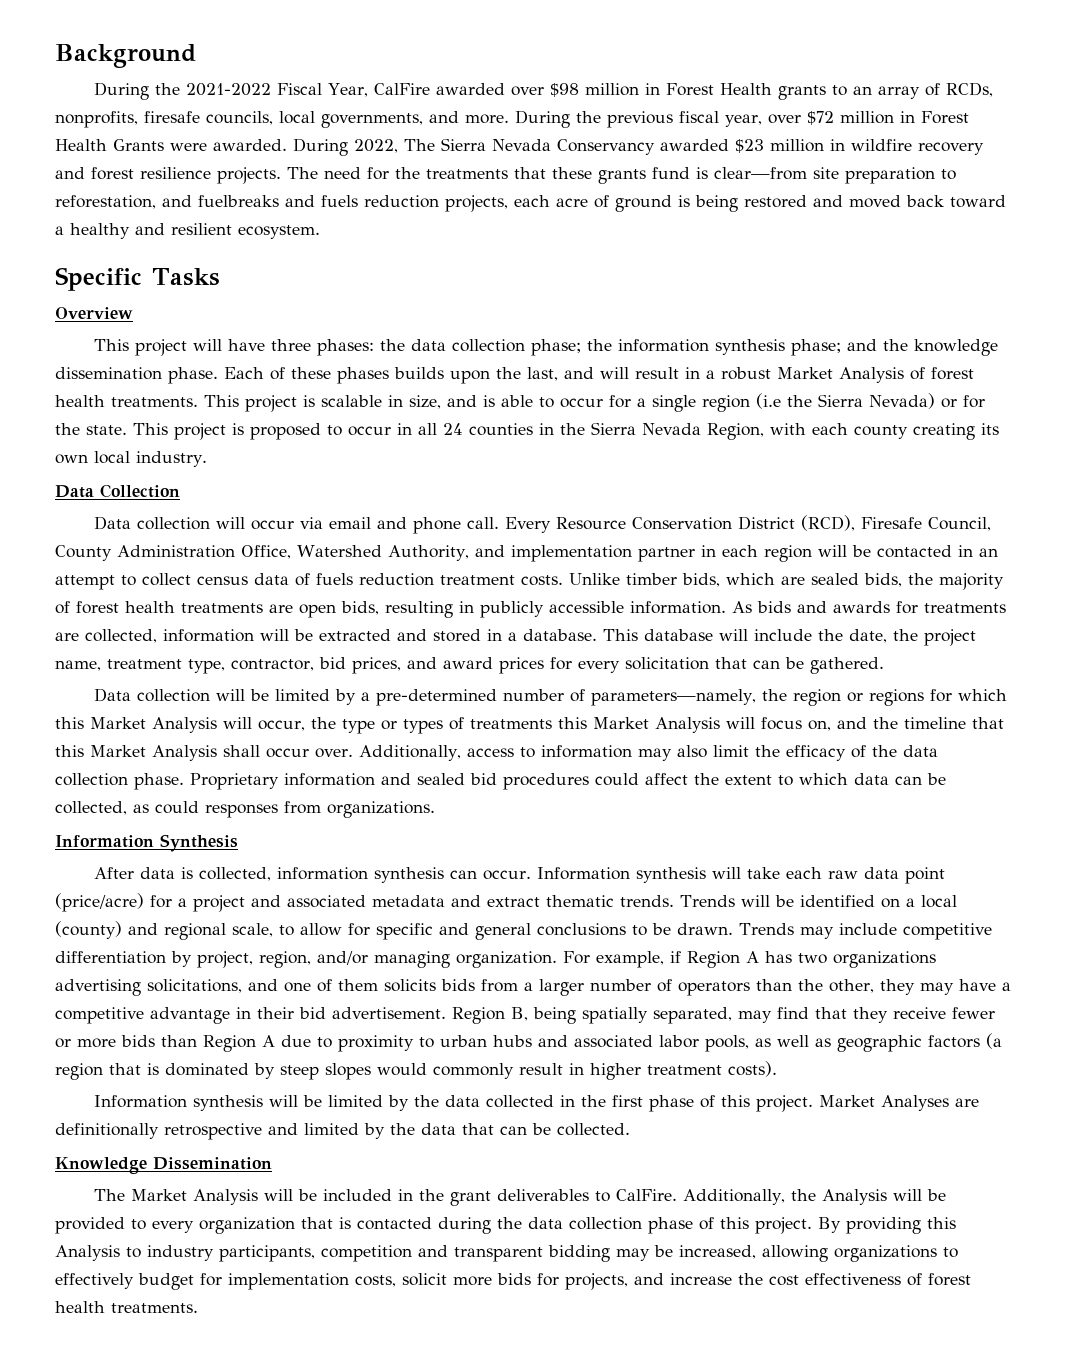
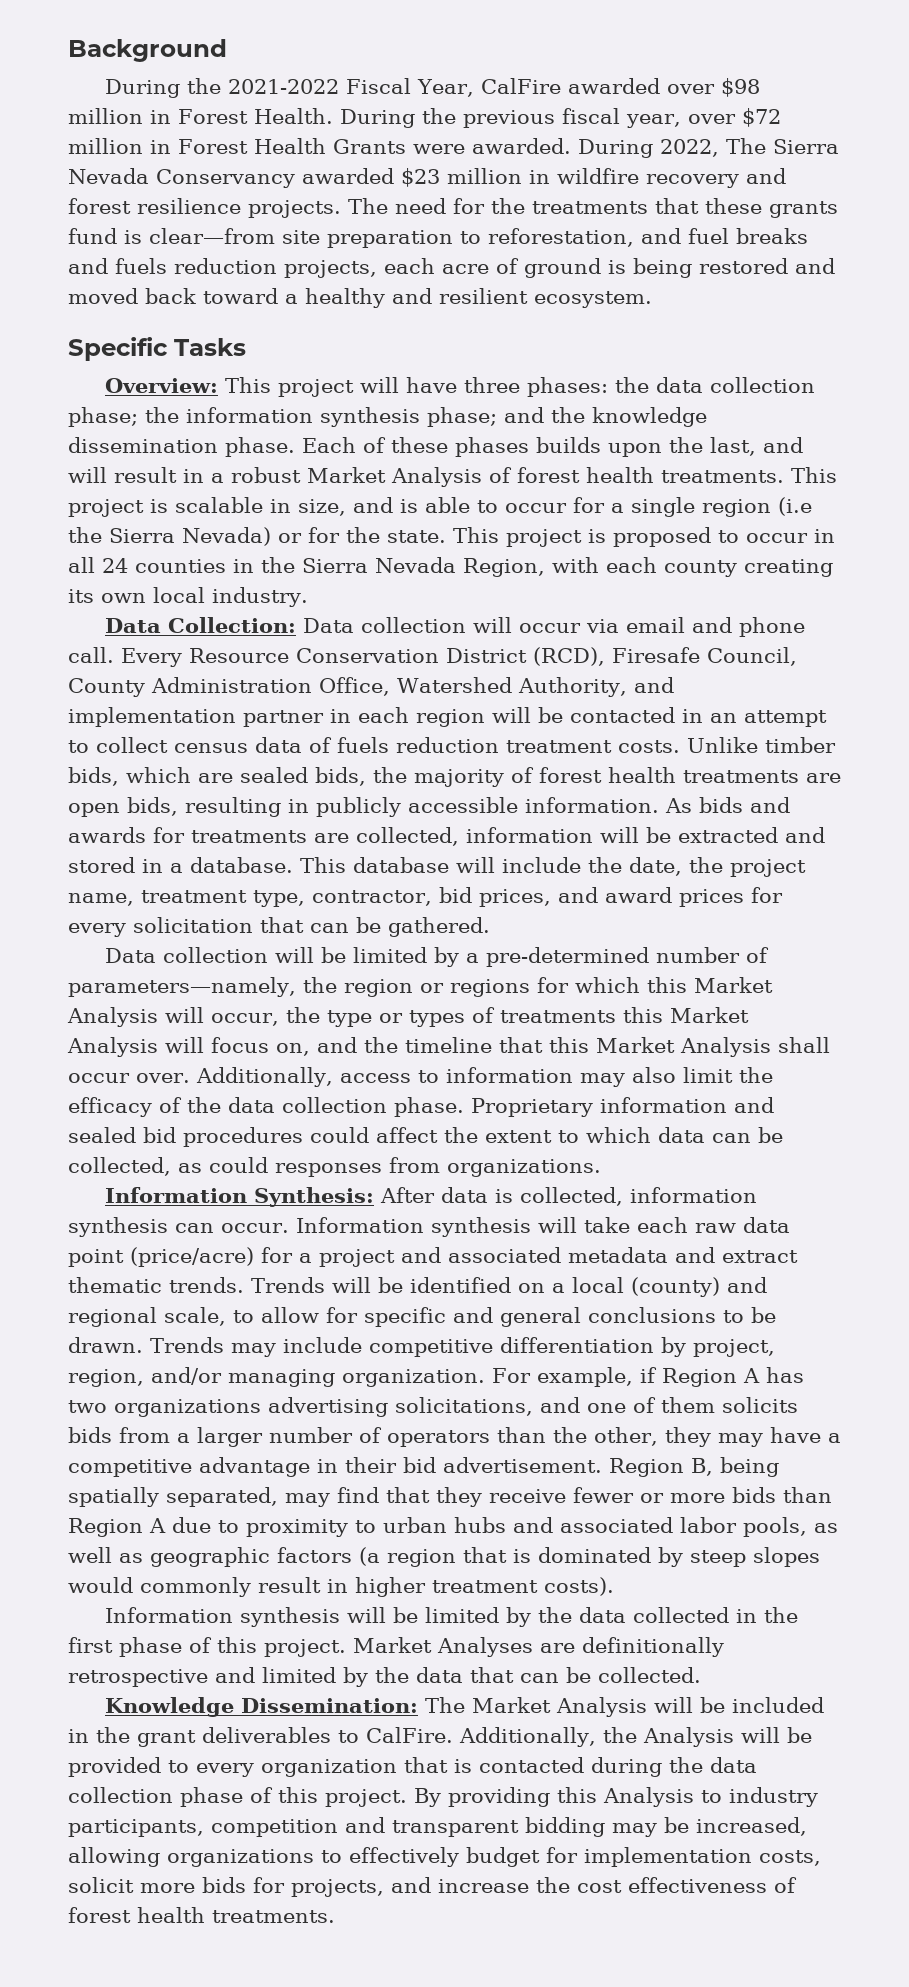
- During the 2021-2022 Fiscal Year, CalFire awarded over $98 million in Forest Health grants to an array of RCDs, nonprofits, firesafe councils, local governments, and more.
+ During the 2021-2022 Fiscal Year, CalFire awarded over $98 million in Forest Health.
- The need for the treatments that these grants fund is clear—from site preparation to reforestation, and fuelbreaks and fuels reduction projects, each acre of ground is being restored and moved back toward a healthy and resilient ecosystem.
+ The need for the treatments that these grants fund is clear—from site preparation to reforestation, and fuel breaks and fuels reduction projects, each acre of ground is being restored and moved back toward a healthy and resilient ecosystem.
- Overview
- This project will have three phases: the data collection phase; the information synthesis phase; and the knowledge dissemination phase.
+ Overview: This project will have three phases: the data collection phase; the information synthesis phase; and the knowledge dissemination phase.
- Data Collection
- Data collection will occur via email and phone call.
+ Data Collection: Data collection will occur via email and phone call.
- Information Synthesis
- After data is collected, information synthesis can occur.
+ Information Synthesis: After data is collected, information synthesis can occur.
- Knowledge Dissemination
- The Market Analysis will be included in the grant deliverables to CalFire.
+ Knowledge Dissemination: The Market Analysis will be included in the grant deliverables to CalFire.

